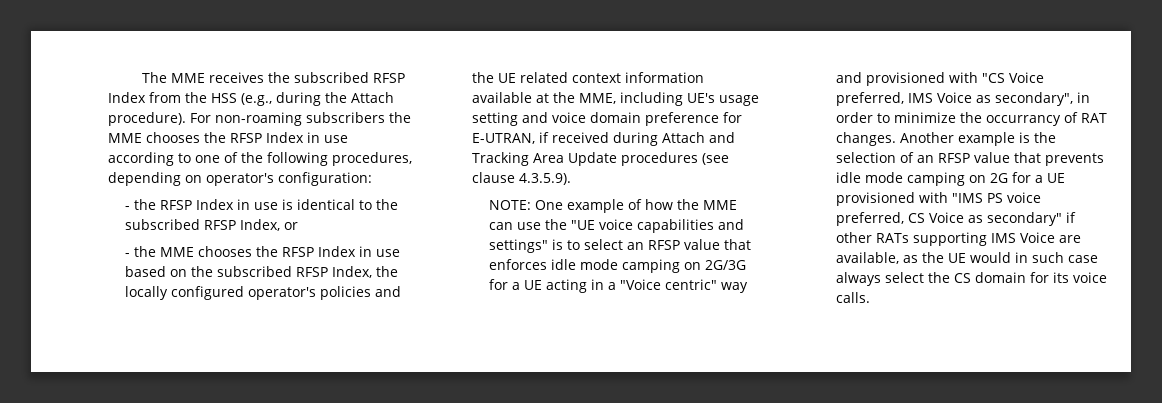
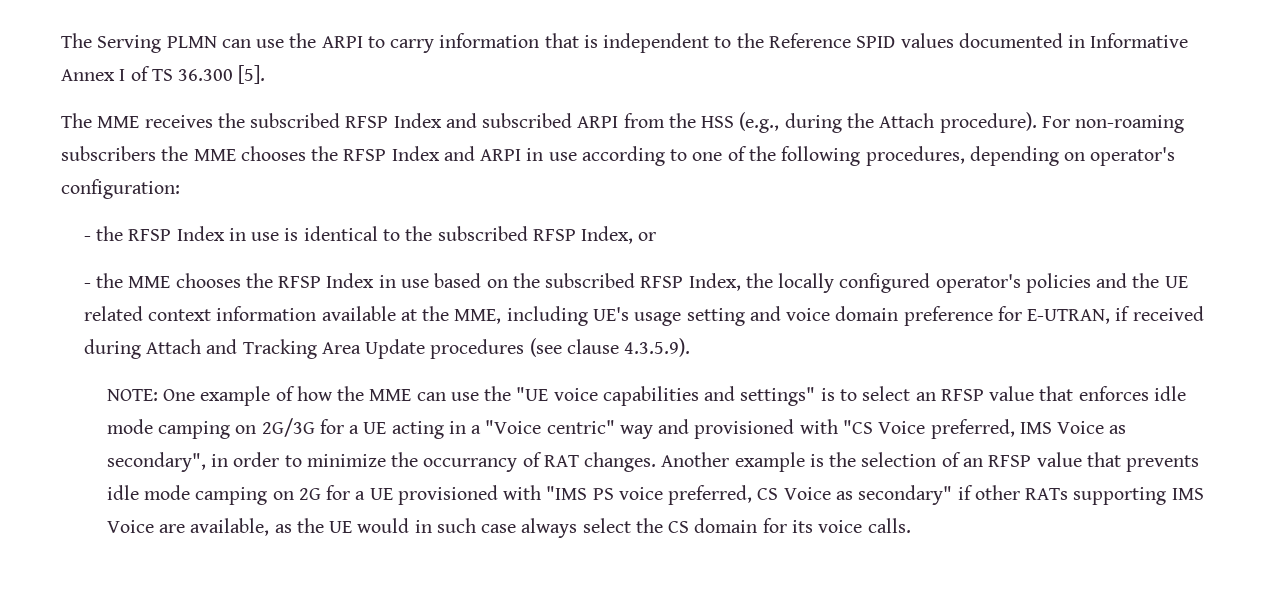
- The MME receives the subscribed RFSP Index from the HSS (e.g., during the Attach procedure).
+ The Serving PLMN can use the ARPI to carry information that is independent to the Reference SPID values documented in Informative Annex I of TS 36.300 [5].
+ The MME receives the subscribed RFSP Index and subscribed ARPI from the HSS (e.g., during the Attach procedure).
- For non-roaming subscribers the MME chooses the RFSP Index in use according to one of the following procedures, depending on operator's configuration:
+ For non-roaming subscribers the MME chooses the RFSP Index and ARPI in use according to one of the following procedures, depending on operator's configuration:

